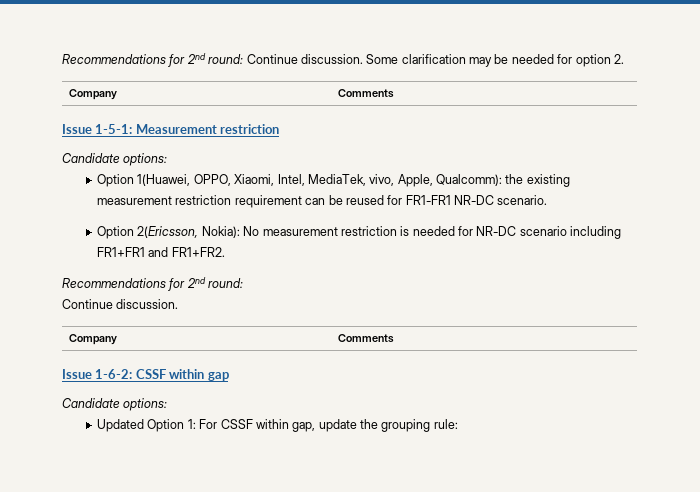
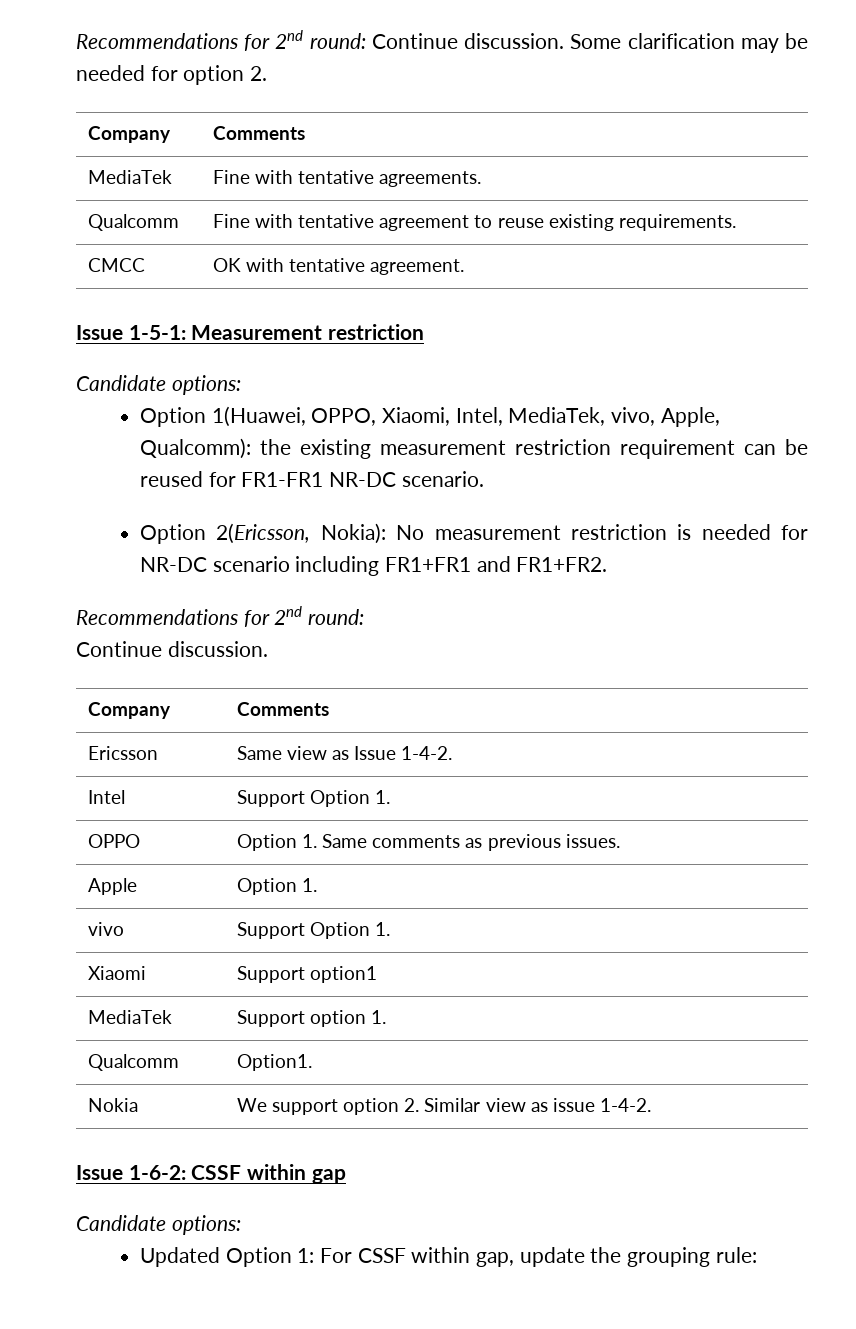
+ MediaTek | Fine with tentative agreements.
+ Qualcomm | Fine with tentative agreement to reuse existing requirements.
+ CMCC | OK with tentative agreement.
+ Ericsson | Same view as Issue 1-4-2.
+ Intel | Support Option 1.
+ OPPO | Option 1. Same comments as previous issues.
+ Apple | Option 1.
+ vivo | Support Option 1.
+ Xiaomi | Support option1
+ MediaTek | Support option 1.
+ Qualcomm | Option1.
+ Nokia | We support option 2. Similar view as issue 1-4-2.

